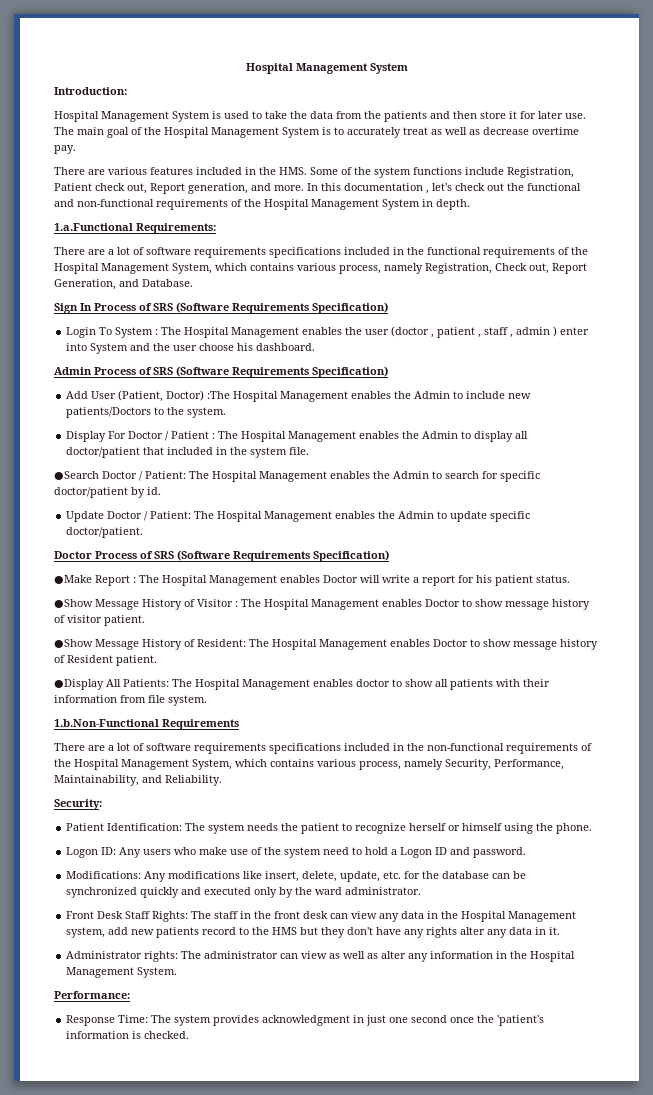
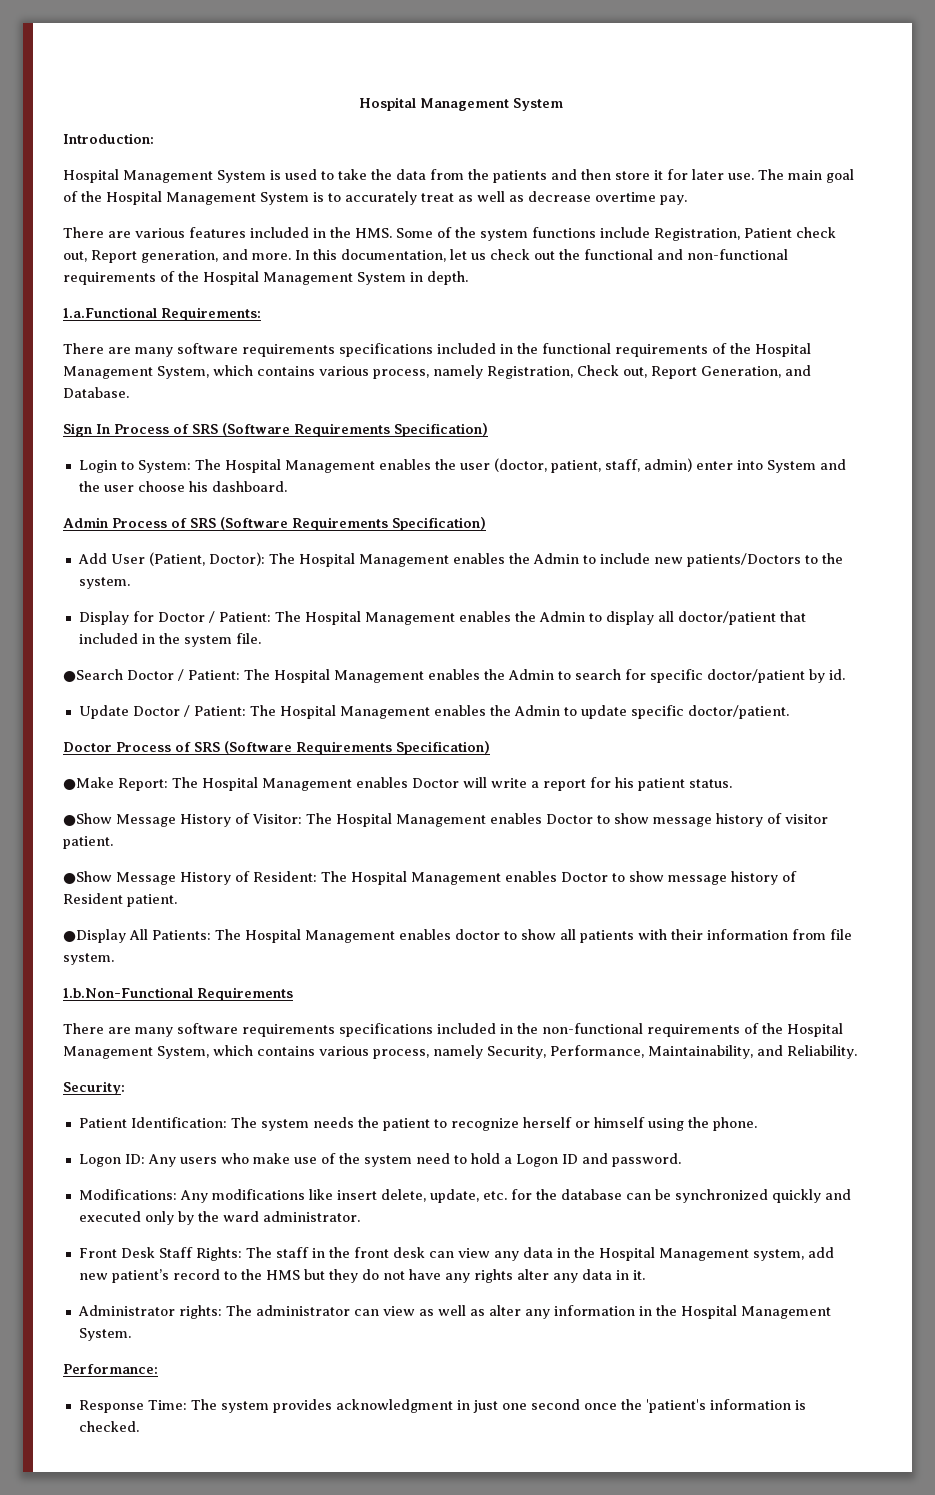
- In this documentation , let's check out the functional and non-functional requirements of the Hospital Management System in depth.
+ In this documentation, let us check out the functional and non-functional requirements of the Hospital Management System in depth.
- There are a lot of software requirements specifications included in the functional requirements of the Hospital Management System, which contains various process, namely Registration, Check out, Report Generation, and Database.
+ There are many software requirements specifications included in the functional requirements of the Hospital Management System, which contains various process, namely Registration, Check out, Report Generation, and Database.
- Login To System : The Hospital Management enables the user (doctor , patient , staff , admin ) enter into System and the user choose his dashboard.
+ Login to System: The Hospital Management enables the user (doctor, patient, staff, admin) enter into System and the user choose his dashboard.
- Add User (Patient, Doctor) :The Hospital Management enables the Admin to include new patients/Doctors to the system.
+ Add User (Patient, Doctor): The Hospital Management enables the Admin to include new patients/Doctors to the system.
- Display For Doctor / Patient : The Hospital Management enables the Admin to display all doctor/patient that included in the system file.
+ Display for Doctor / Patient: The Hospital Management enables the Admin to display all doctor/patient that included in the system file.
- ●Make Report : The Hospital Management enables Doctor will write a report for his patient status.
+ ●Make Report: The Hospital Management enables Doctor will write a report for his patient status.
- ●Show Message History of Visitor : The Hospital Management enables Doctor to show message history of visitor patient.
+ ●Show Message History of Visitor: The Hospital Management enables Doctor to show message history of visitor patient.
- There are a lot of software requirements specifications included in the non-functional requirements of the Hospital Management System, which contains various process, namely Security, Performance, Maintainability, and Reliability.
+ There are many software requirements specifications included in the non-functional requirements of the Hospital Management System, which contains various process, namely Security, Performance, Maintainability, and Reliability.
- Modifications: Any modifications like insert, delete, update, etc. for the database can be synchronized quickly and executed only by the ward administrator.
+ Modifications: Any modifications like insert delete, update, etc. for the database can be synchronized quickly and executed only by the ward administrator.
- Front Desk Staff Rights: The staff in the front desk can view any data in the Hospital Management system, add new patients record to the HMS but they don't have any rights alter any data in it.
+ Front Desk Staff Rights: The staff in the front desk can view any data in the Hospital Management system, add new patient’s record to the HMS but they do not have any rights alter any data in it.

